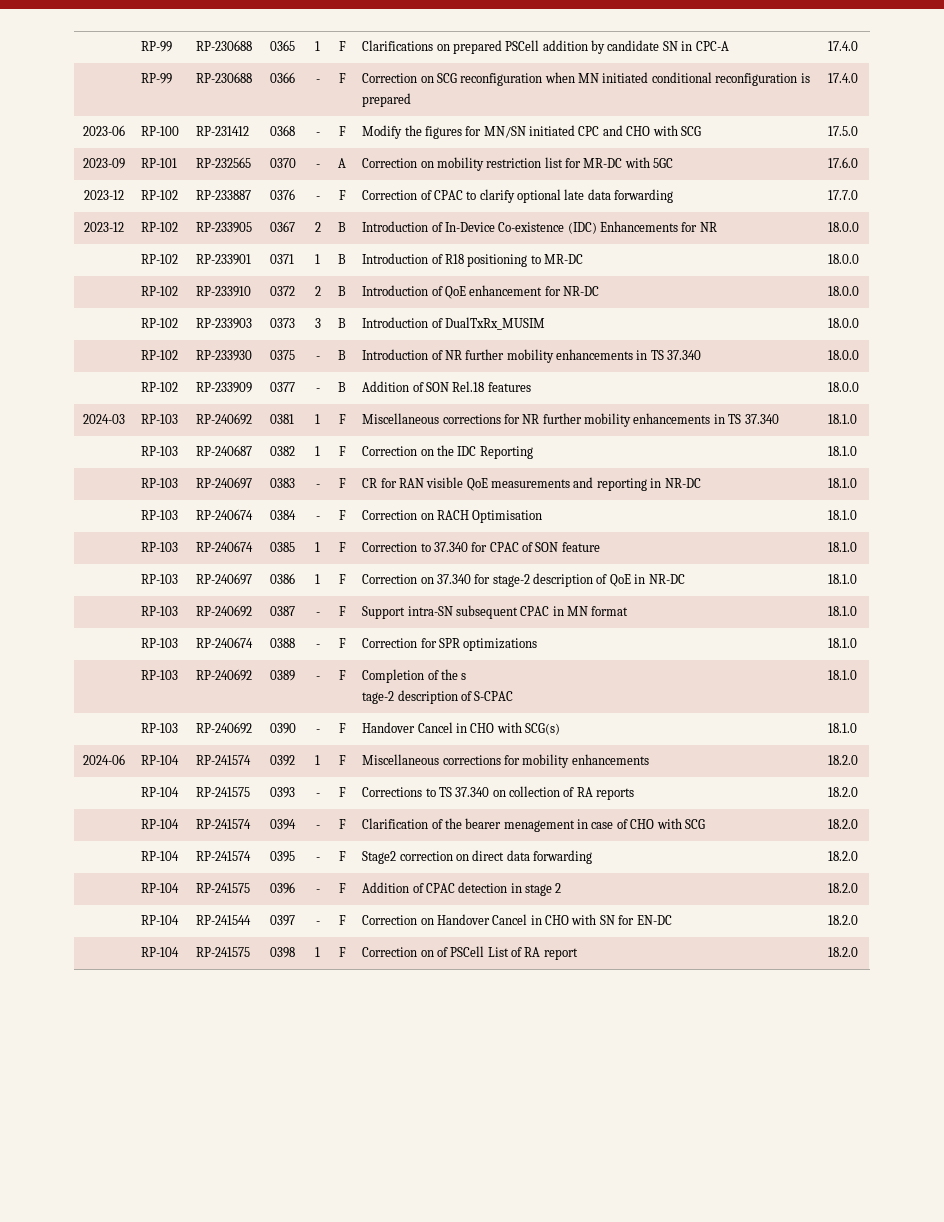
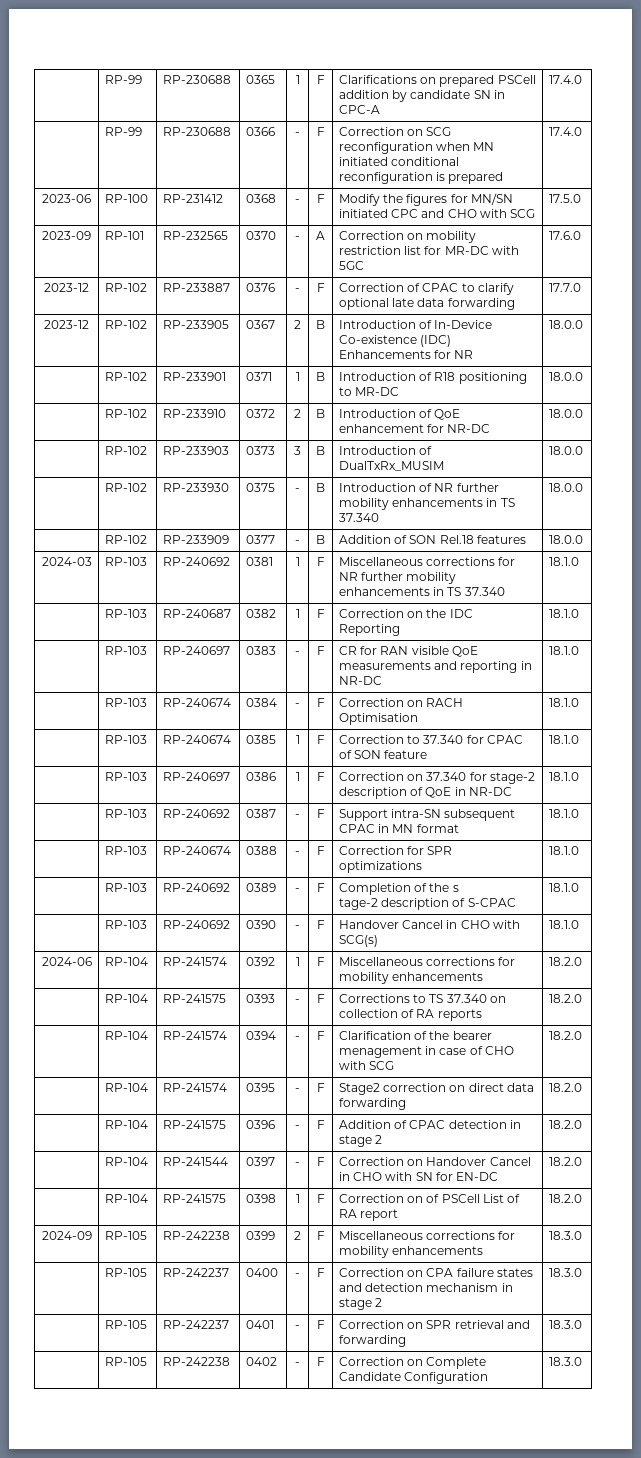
+ 2024-09 | RP-105 | RP-242238 | 0399 | 2 | F | Miscellaneous corrections for mobility enhancements | 18.3.0
+ | RP-105 | RP-242237 | 0400 | - | F | Correction on CPA failure states and detection mechanism in stage 2 | 18.3.0
+ | RP-105 | RP-242237 | 0401 | - | F | Correction on SPR retrieval and forwarding | 18.3.0
+ | RP-105 | RP-242238 | 0402 | - | F | Correction on Complete Candidate Configuration | 18.3.0

